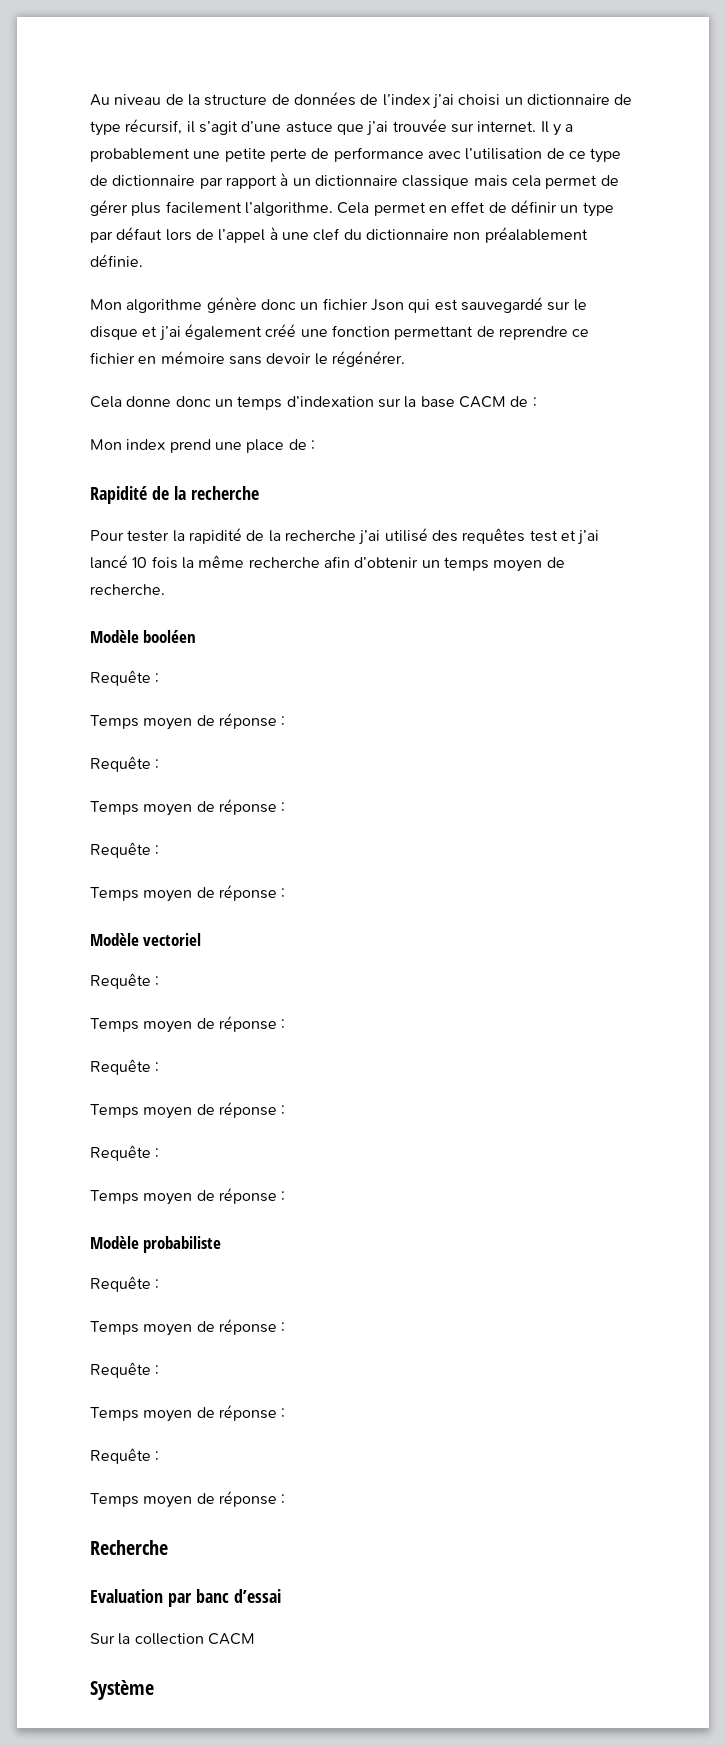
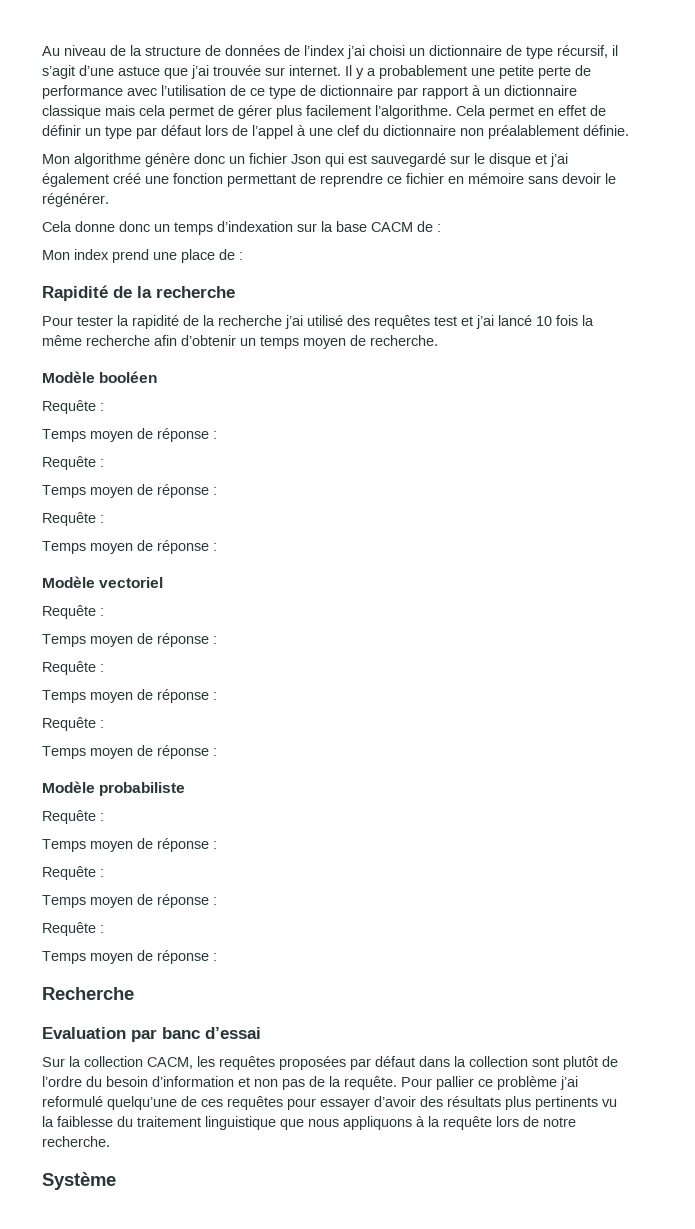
- Sur la collection CACM
+ Sur la collection CACM, les requêtes proposées par défaut dans la collection sont plutôt de l’ordre du besoin d’information et non pas de la requête. Pour pallier ce problème j’ai reformulé quelqu’une de ces requêtes pour essayer d’avoir des résultats plus pertinents vu la faiblesse du traitement linguistique que nous appliquons à la requête lors de notre recherche.

